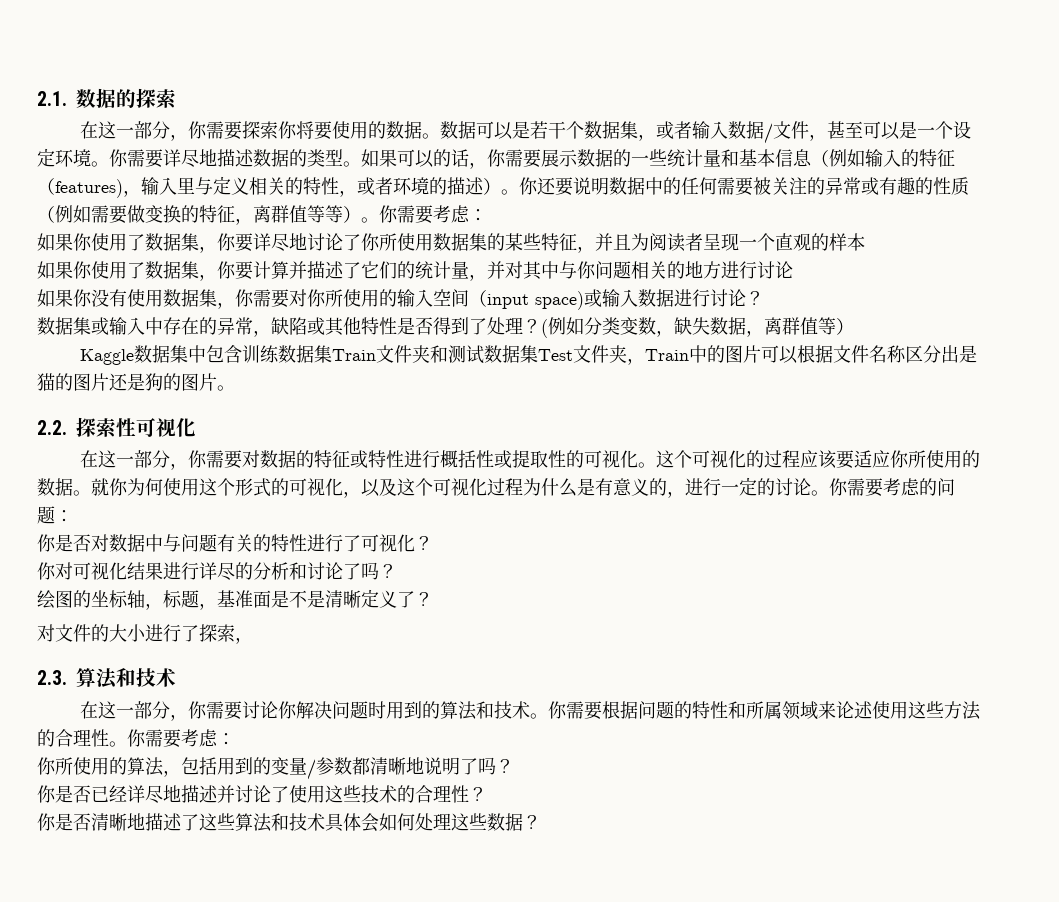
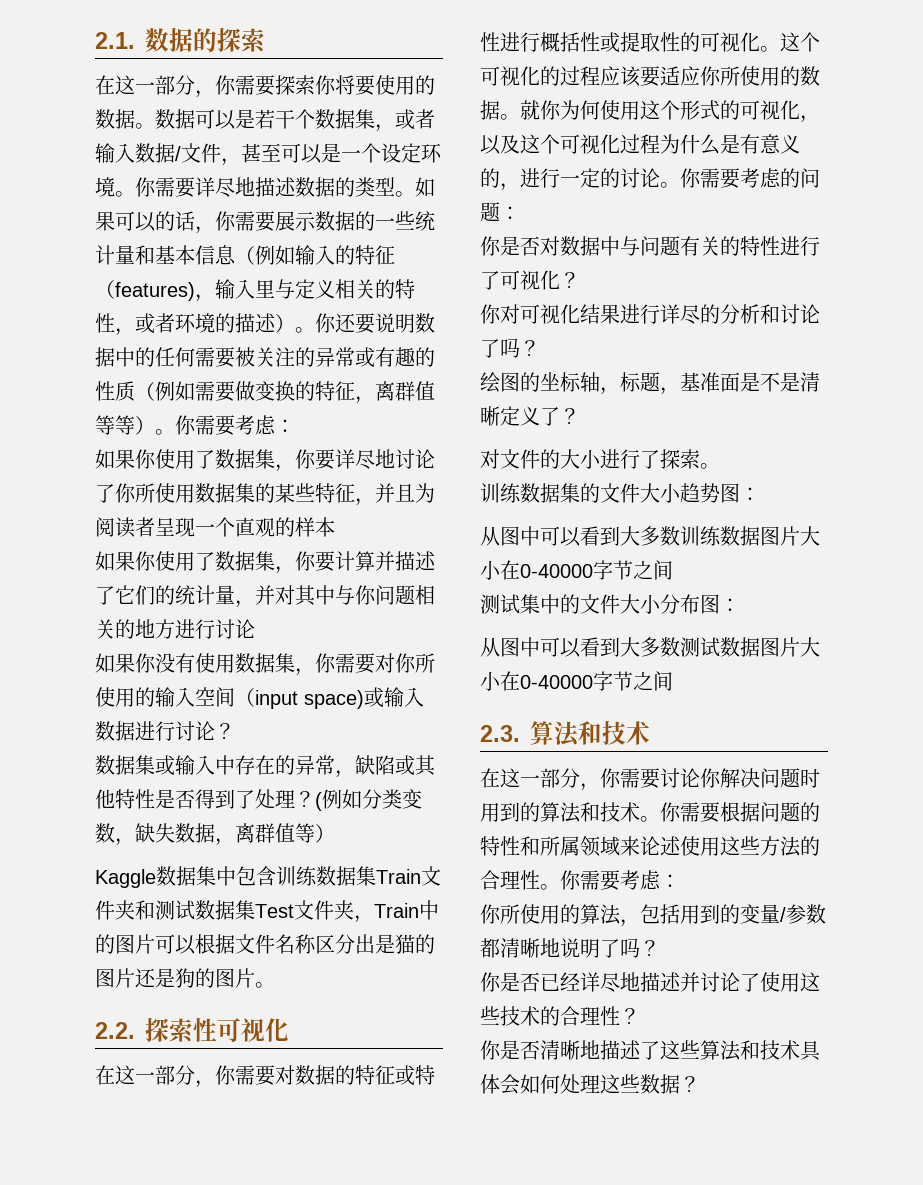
- 对文件的大小进行了探索，
+ 对文件的大小进行了探索。
+ 训练数据集的文件大小趋势图：
+ 从图中可以看到大多数训练数据图片大小在0-40000字节之间
+ 测试集中的文件大小分布图：
+ 从图中可以看到大多数测试数据图片大小在0-40000字节之间

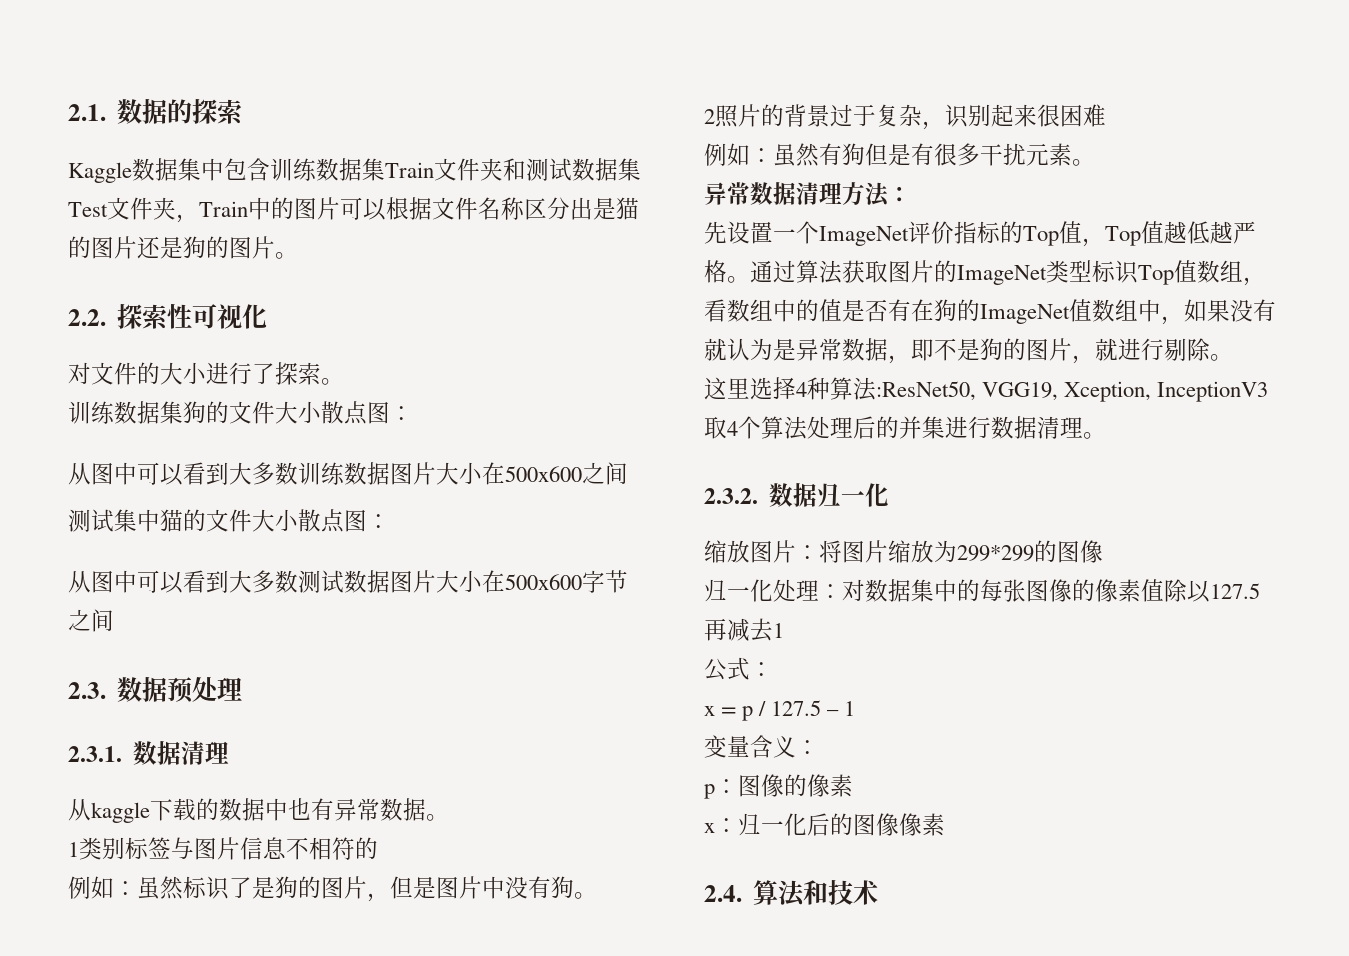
- 在这一部分，你需要探索你将要使用的数据。数据可以是若干个数据集，或者输入数据/文件，甚至可以是一个设定环境。你需要详尽地描述数据的类型。如果可以的话，你需要展示数据的一些统计量和基本信息（例如输入的特征（features)，输入里与定义相关的特性，或者环境的描述）。你还要说明数据中的任何需要被关注的异常或有趣的性质（例如需要做变换的特征，离群值等等）。你需要考虑：
- 如果你使用了数据集，你要详尽地讨论了你所使用数据集的某些特征，并且为阅读者呈现一个直观的样本
- 如果你使用了数据集，你要计算并描述了它们的统计量，并对其中与你问题相关的地方进行讨论
- 如果你没有使用数据集，你需要对你所使用的输入空间（input space)或输入数据进行讨论？
- 数据集或输入中存在的异常，缺陷或其他特性是否得到了处理？(例如分类变数，缺失数据，离群值等）
- 在这一部分，你需要对数据的特征或特性进行概括性或提取性的可视化。这个可视化的过程应该要适应你所使用的数据。就你为何使用这个形式的可视化，以及这个可视化过程为什么是有意义的，进行一定的讨论。你需要考虑的问题：
- 你是否对数据中与问题有关的特性进行了可视化？
- 你对可视化结果进行详尽的分析和讨论了吗？
- 绘图的坐标轴，标题，基准面是不是清晰定义了？
- 训练数据集的文件大小趋势图：
+ 训练数据集狗的文件大小散点图：
- 从图中可以看到大多数训练数据图片大小在0-40000字节之间
+ 从图中可以看到大多数训练数据图片大小在500x600之间
- 测试集中的文件大小分布图：
+ 测试集中猫的文件大小散点图：
- 从图中可以看到大多数测试数据图片大小在0-40000字节之间
+ 从图中可以看到大多数测试数据图片大小在500x600字节之间
- 2.3.算法和技术
- 在这一部分，你需要讨论你解决问题时用到的算法和技术。你需要根据问题的特性和所属领域来论述使用这些方法的合理性。你需要考虑：
- 你所使用的算法，包括用到的变量/参数都清晰地说明了吗？
- 你是否已经详尽地描述并讨论了使用这些技术的合理性？
- 你是否清晰地描述了这些算法和技术具体会如何处理这些数据？
+ 2.3.数据预处理
+ 2.3.1.数据清理
+ 从kaggle下载的数据中也有异常数据。
+ 1类别标签与图片信息不相符的
+ 例如：虽然标识了是狗的图片，但是图片中没有狗。
+ 2照片的背景过于复杂，识别起来很困难
+ 例如：虽然有狗但是有很多干扰元素。
+ 异常数据清理方法：
+ 先设置一个ImageNet评价指标的Top值，Top值越低越严格。通过算法获取图片的ImageNet类型标识Top值数组，看数组中的值是否有在狗的ImageNet值数组中，如果没有就认为是异常数据，即不是狗的图片，就进行剔除。
+ 这里选择4种算法:ResNet50, VGG19, Xception, InceptionV3取4个算法处理后的并集进行数据清理。
+ 2.3.2.数据归一化
+ 缩放图片：将图片缩放为299*299的图像
+ 归一化处理：对数据集中的每张图像的像素值除以127.5再减去1
+ 公式：
+ x = p / 127.5 – 1
+ 变量含义：
+ p：图像的像素
+ x：归一化后的图像像素
+ 2.4.算法和技术

